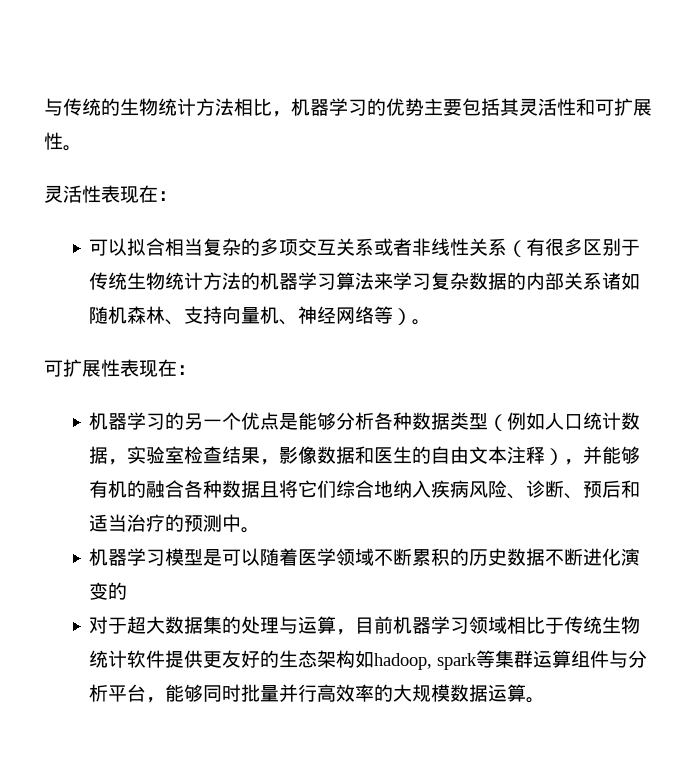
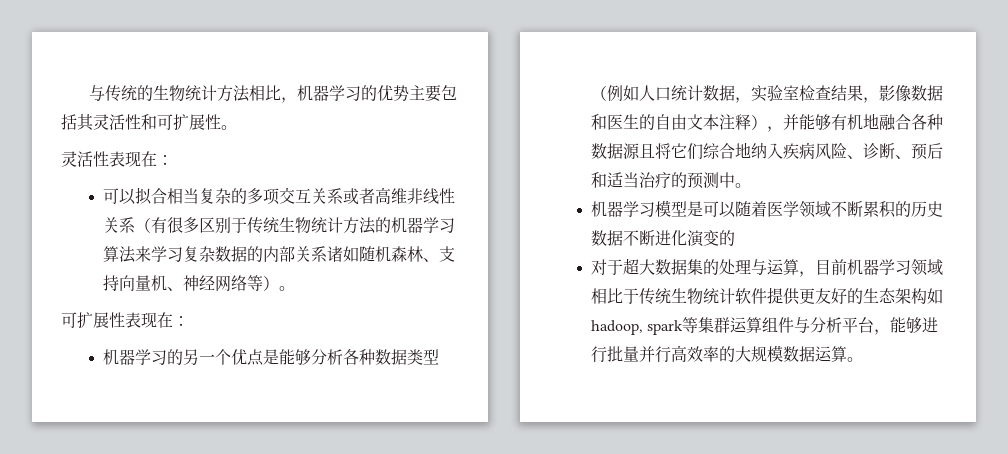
- 可以拟合相当复杂的多项交互关系或者非线性关系（有很多区别于传统生物统计方法的机器学习算法来学习复杂数据的内部关系诸如随机森林、支持向量机、神经网络等）。
+ 可以拟合相当复杂的多项交互关系或者高维非线性关系（有很多区别于传统生物统计方法的机器学习算法来学习复杂数据的内部关系诸如随机森林、支持向量机、神经网络等）。
- 机器学习的另一个优点是能够分析各种数据类型（例如人口统计数据，实验室检查结果，影像数据和医生的自由文本注释），并能够有机的融合各种数据且将它们综合地纳入疾病风险、诊断、预后和适当治疗的预测中。
+ 机器学习的另一个优点是能够分析各种数据类型（例如人口统计数据，实验室检查结果，影像数据和医生的自由文本注释），并能够有机地融合各种数据源且将它们综合地纳入疾病风险、诊断、预后和适当治疗的预测中。
- 对于超大数据集的处理与运算，目前机器学习领域相比于传统生物统计软件提供更友好的生态架构如hadoop, spark等集群运算组件与分析平台，能够同时批量并行高效率的大规模数据运算。
+ 对于超大数据集的处理与运算，目前机器学习领域相比于传统生物统计软件提供更友好的生态架构如hadoop, spark等集群运算组件与分析平台，能够进行批量并行高效率的大规模数据运算。

